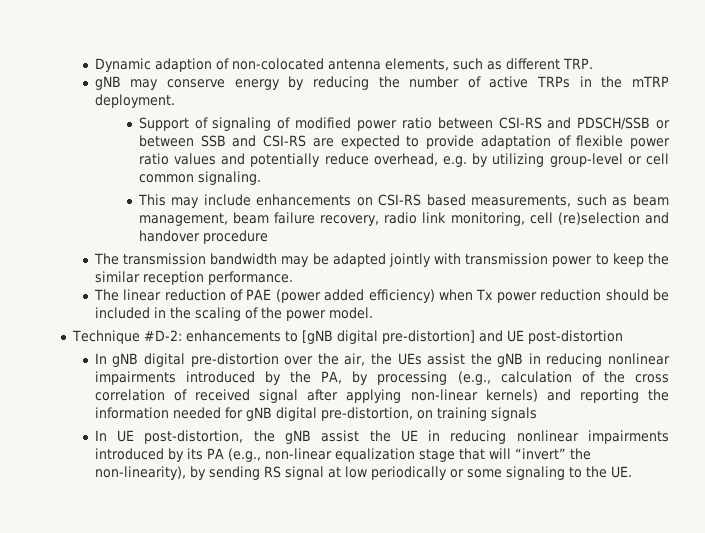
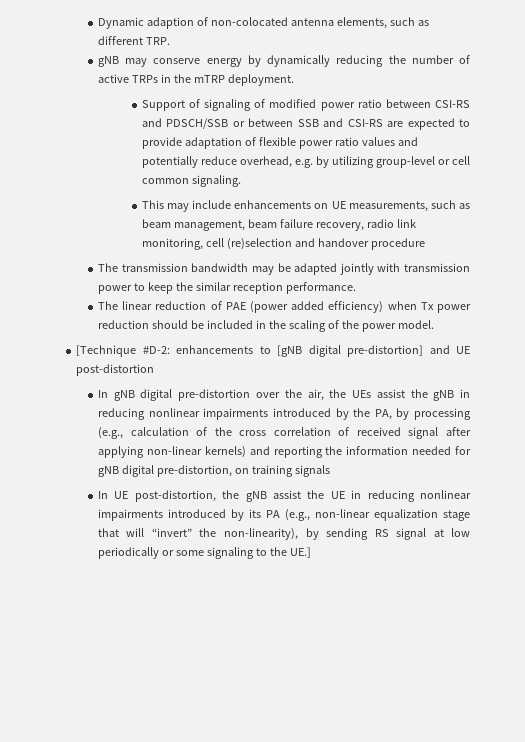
- gNB may conserve energy by reducing the number of active TRPs in the mTRP deployment.
+ gNB may conserve energy by dynamically reducing the number of active TRPs in the mTRP deployment.
- This may include enhancements on CSI-RS based measurements, such as beam management, beam failure recovery, radio link monitoring, cell (re)selection and handover procedure
+ This may include enhancements on UE measurements, such as beam management, beam failure recovery, radio link monitoring, cell (re)selection and handover procedure
- Technique #D-2: enhancements to [gNB digital pre-distortion] and UE post-distortion
+ [Technique #D-2: enhancements to [gNB digital pre-distortion] and UE post-distortion
- In UE post-distortion, the gNB assist the UE in reducing nonlinear impairments introduced by its PA (e.g., non-linear equalization stage that will “invert” the non-linearity), by sending RS signal at low periodically or some signaling to the UE.
+ In UE post-distortion, the gNB assist the UE in reducing nonlinear impairments introduced by its PA (e.g., non-linear equalization stage that will “invert” the non-linearity), by sending RS signal at low periodically or some signaling to the UE.]

